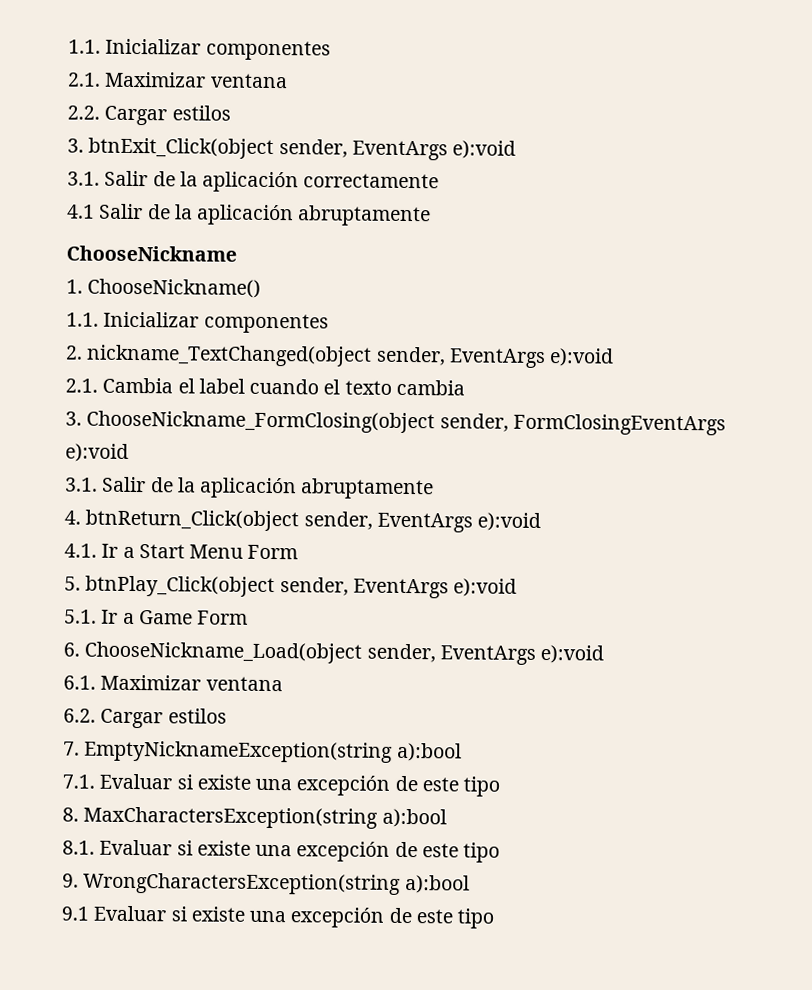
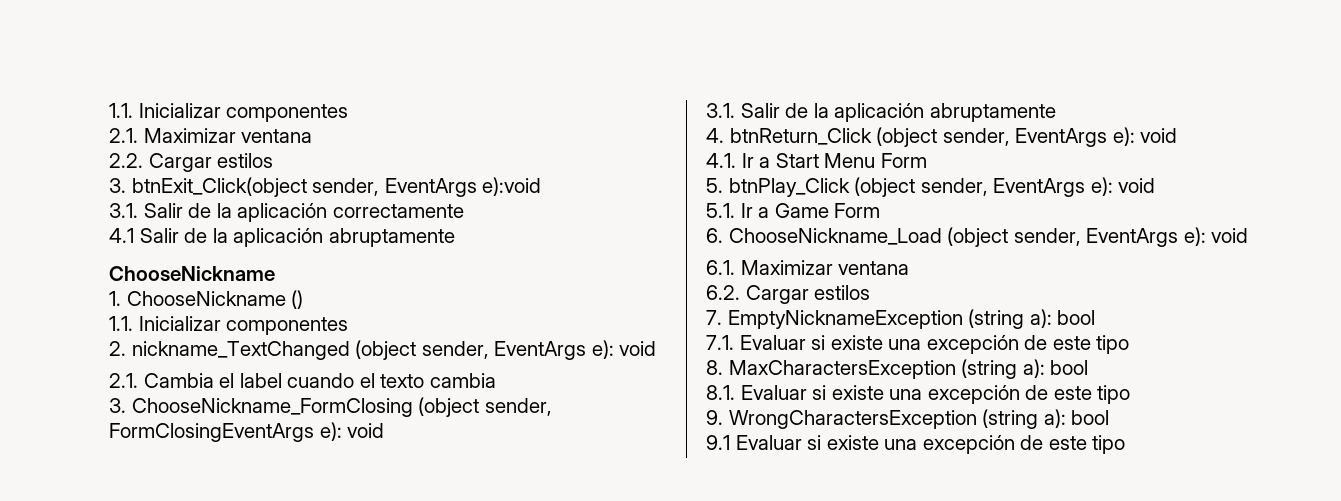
- 1. ChooseNickname()
+ 1. ChooseNickname ()
- 2. nickname_TextChanged(object sender, EventArgs e):void
+ 2. nickname_TextChanged (object sender, EventArgs e): void
- 3. ChooseNickname_FormClosing(object sender, FormClosingEventArgs e):void
+ 3. ChooseNickname_FormClosing (object sender, FormClosingEventArgs e): void
- 4. btnReturn_Click(object sender, EventArgs e):void
+ 4. btnReturn_Click (object sender, EventArgs e): void
- 5. btnPlay_Click(object sender, EventArgs e):void
+ 5. btnPlay_Click (object sender, EventArgs e): void
- 6. ChooseNickname_Load(object sender, EventArgs e):void
+ 6. ChooseNickname_Load (object sender, EventArgs e): void
- 7. EmptyNicknameException(string a):bool
+ 7. EmptyNicknameException (string a): bool
- 8. MaxCharactersException(string a):bool
+ 8. MaxCharactersException (string a): bool
- 9. WrongCharactersException(string a):bool
+ 9. WrongCharactersException (string a): bool

